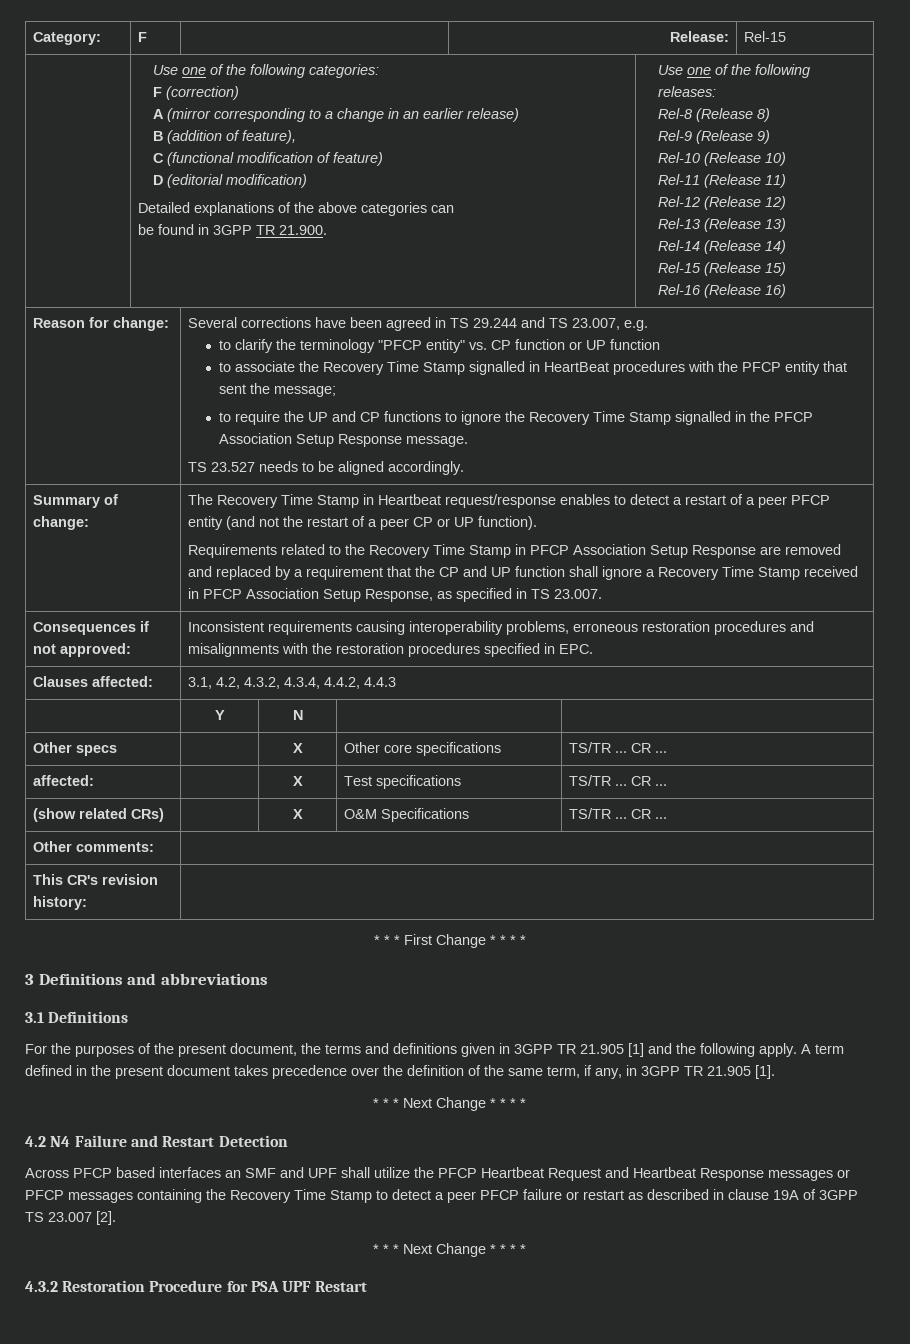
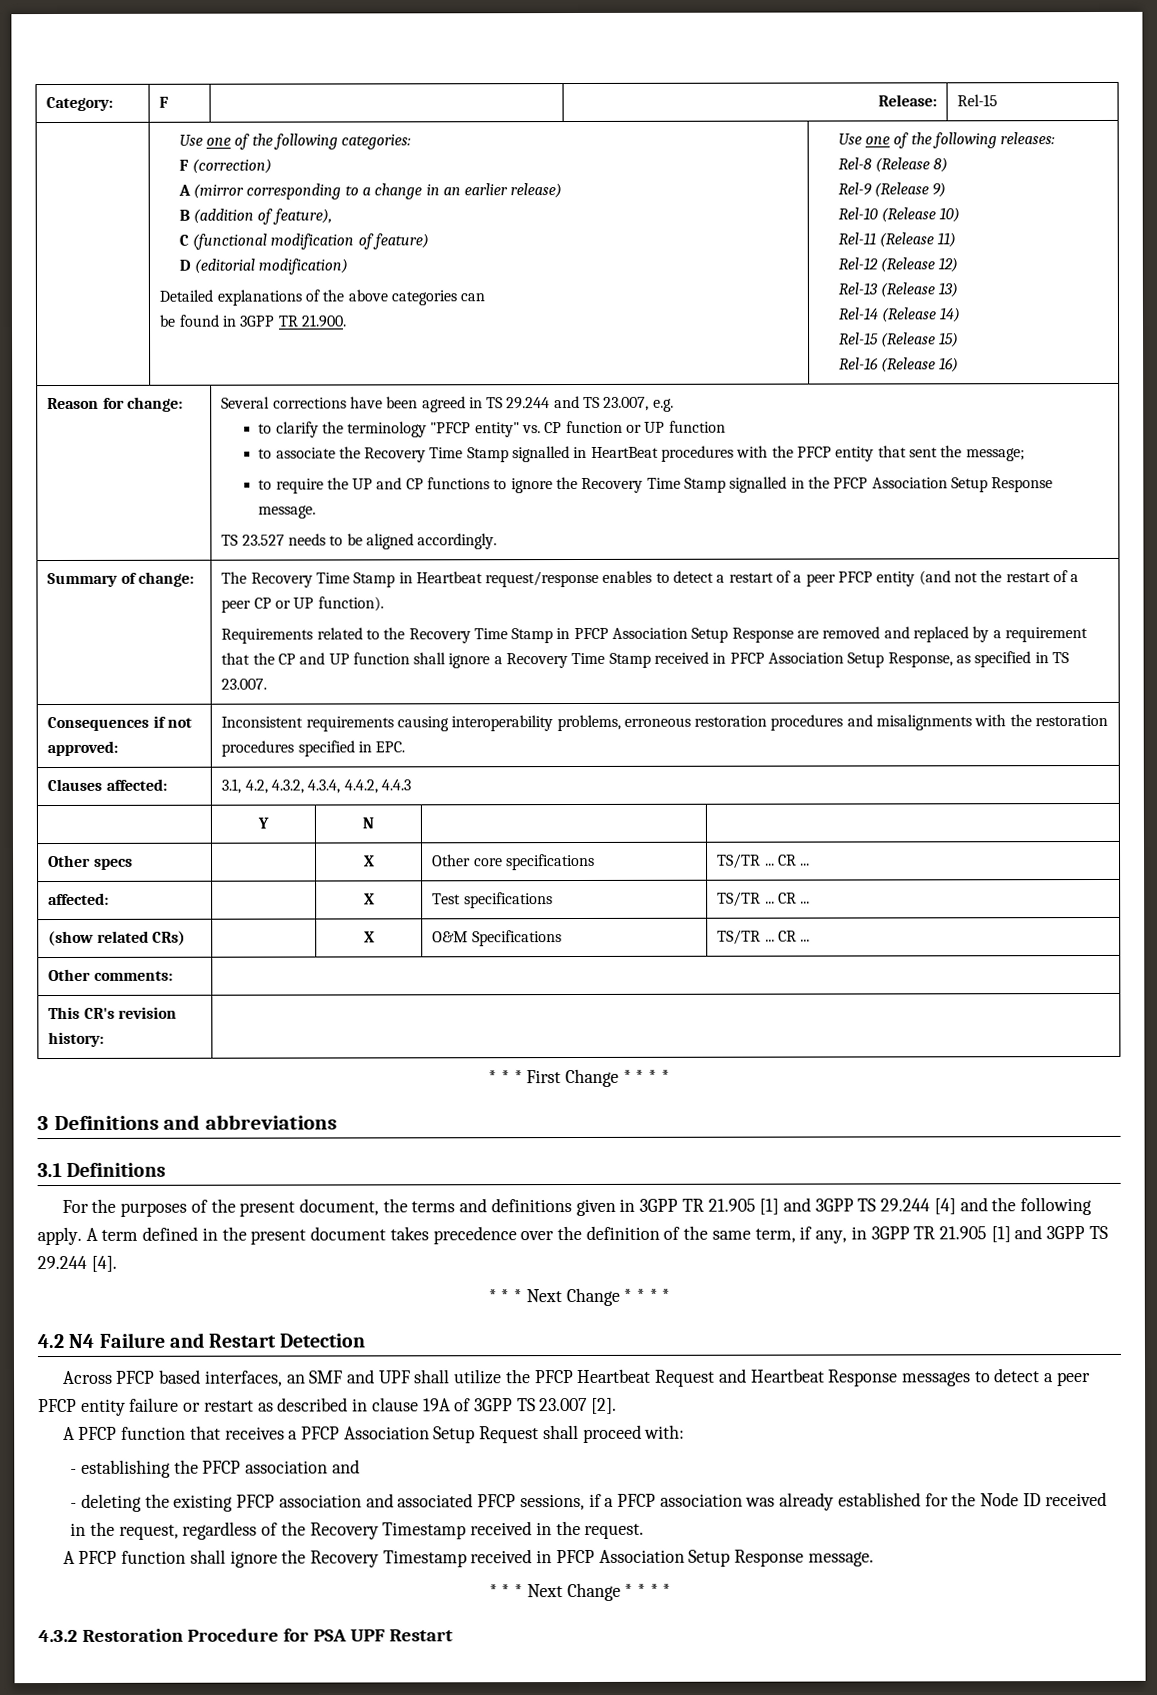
- For the purposes of the present document, the terms and definitions given in 3GPP TR 21.905 [1] and the following apply.
+ For the purposes of the present document, the terms and definitions given in 3GPP TR 21.905 [1] and 3GPP TS 29.244 [4] and the following apply.
- A term defined in the present document takes precedence over the definition of the same term, if any, in 3GPP TR 21.905 [1].
+ A term defined in the present document takes precedence over the definition of the same term, if any, in 3GPP TR 21.905 [1] and 3GPP TS 29.244 [4].
- Across PFCP based interfaces an SMF and UPF shall utilize the PFCP Heartbeat Request and Heartbeat Response messages or PFCP messages containing the Recovery Time Stamp to detect a peer PFCP failure or restart as described in clause 19A of 3GPP TS 23.007 [2].
+ Across PFCP based interfaces, an SMF and UPF shall utilize the PFCP Heartbeat Request and Heartbeat Response messages to detect a peer PFCP entity failure or restart as described in clause 19A of 3GPP TS 23.007 [2].
+ A PFCP function that receives a PFCP Association Setup Request shall proceed with:
+ - establishing the PFCP association and
+ - deleting the existing PFCP association and associated PFCP sessions, if a PFCP association was already established for the Node ID received in the request, regardless of the Recovery Timestamp received in the request.
+ A PFCP function shall ignore the Recovery Timestamp received in PFCP Association Setup Response message.

